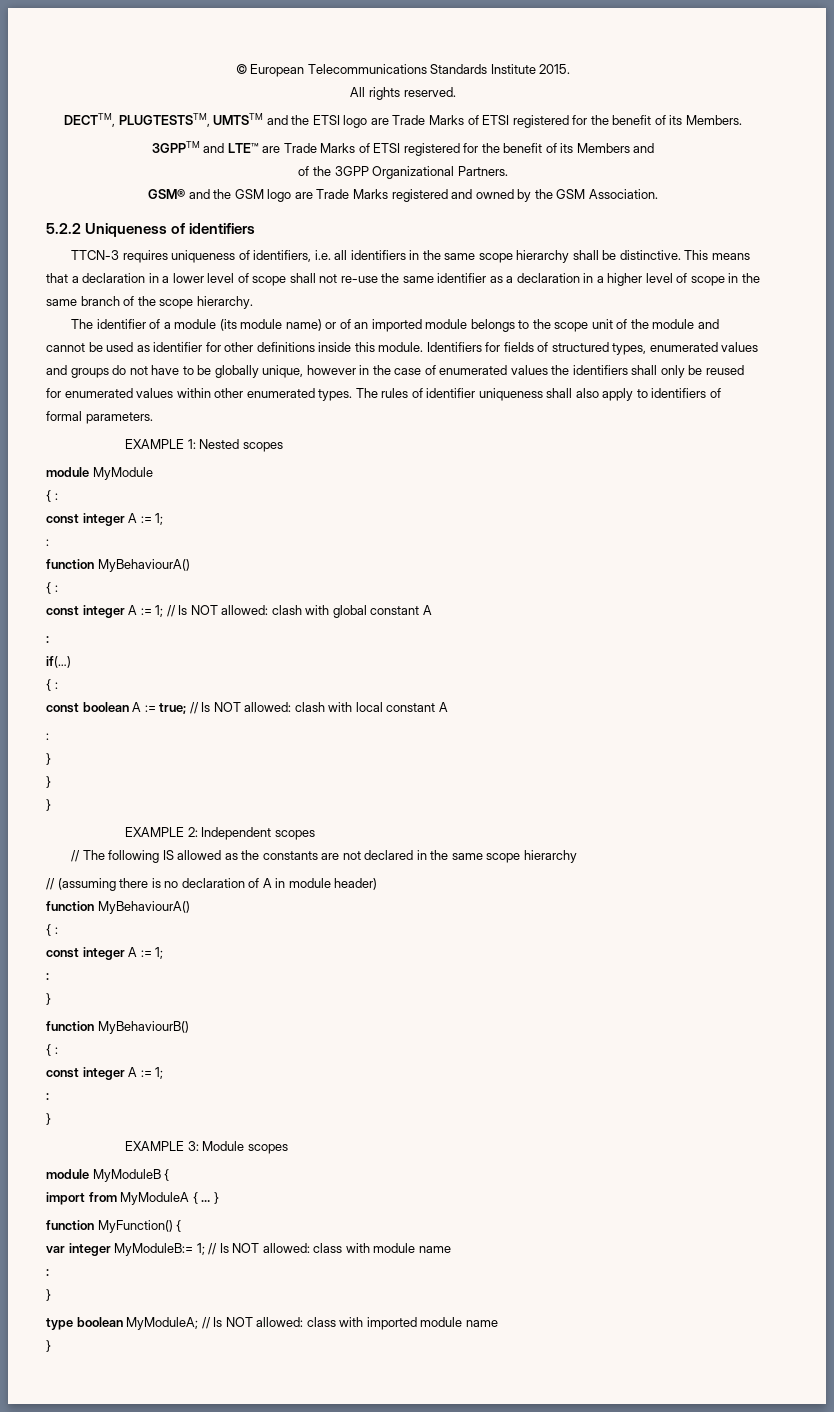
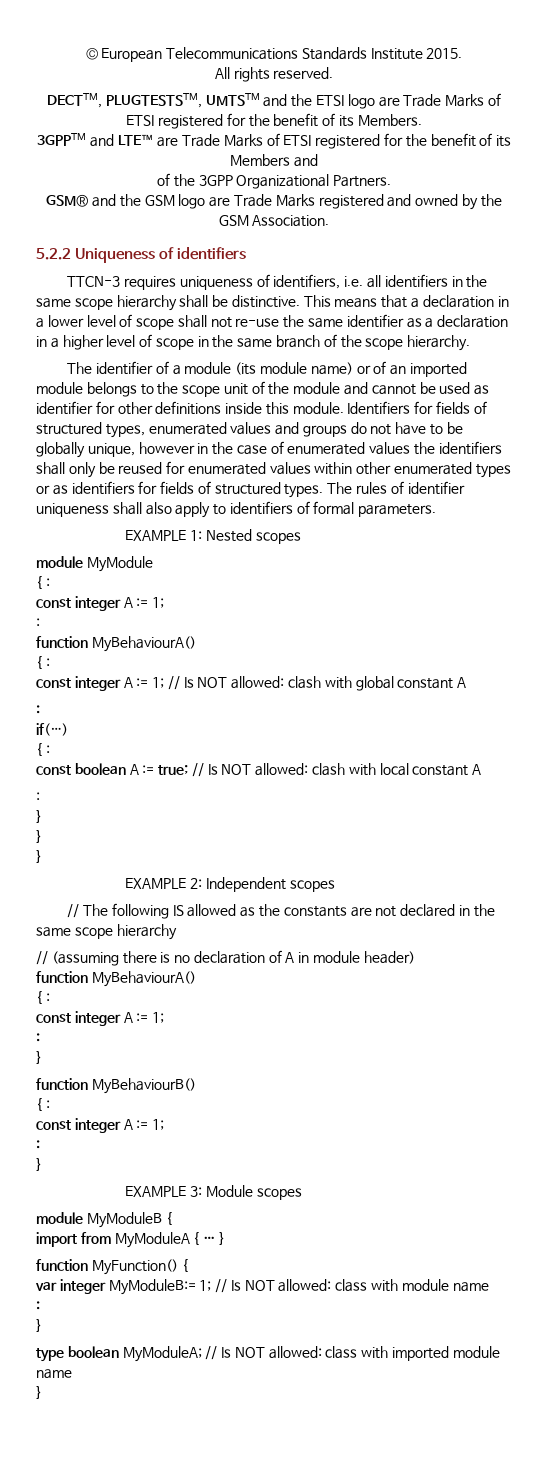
- Identifiers for fields of structured types, enumerated values and groups do not have to be globally unique, however in the case of enumerated values the identifiers shall only be reused for enumerated values within other enumerated types.
+ Identifiers for fields of structured types, enumerated values and groups do not have to be globally unique, however in the case of enumerated values the identifiers shall only be reused for enumerated values within other enumerated types or as identifiers for fields of structured types.

